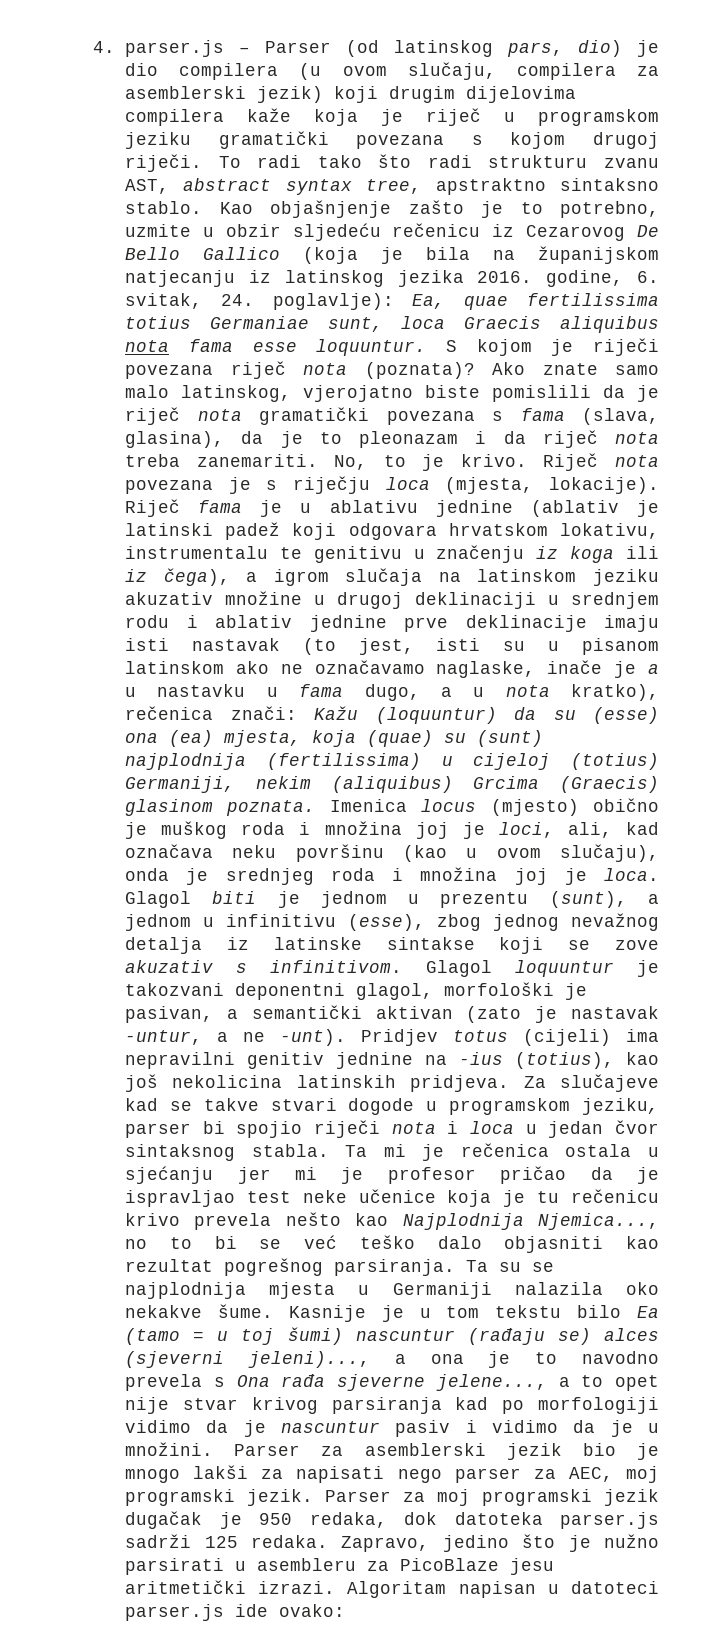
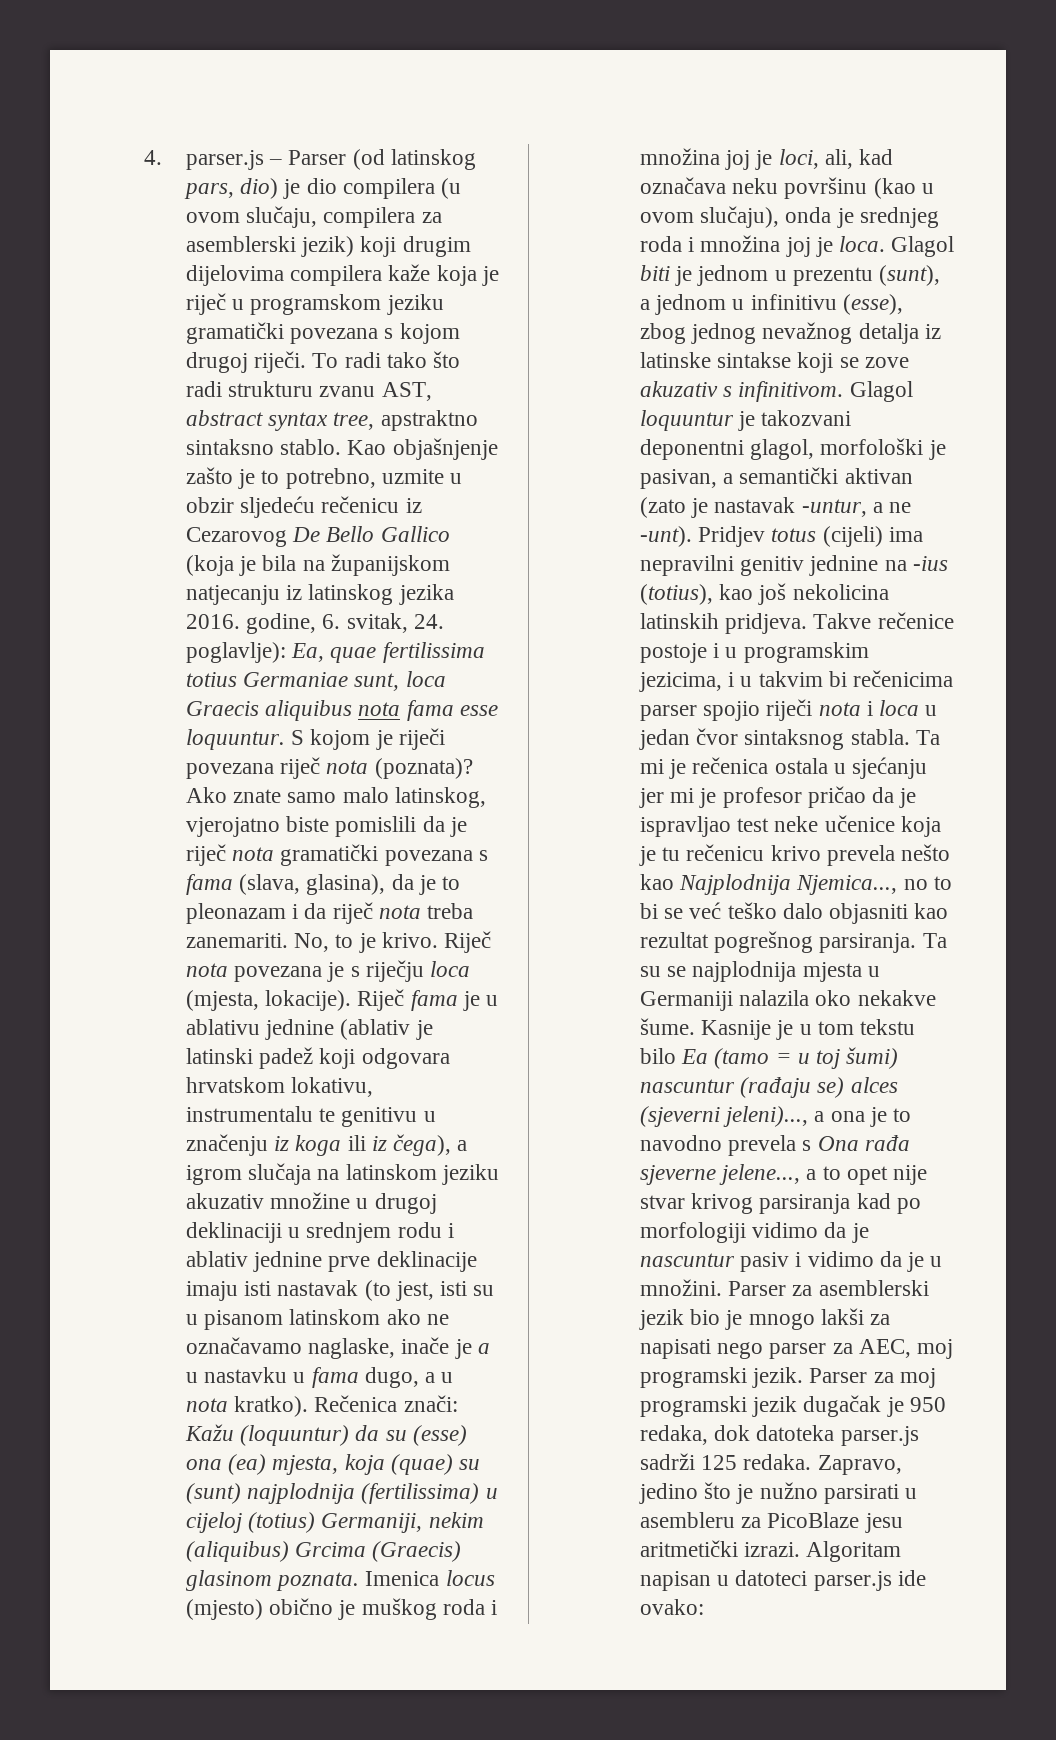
- Riječ fama je u ablativu jednine (ablativ je latinski padež koji odgovara hrvatskom lokativu, instrumentalu te genitivu u značenju iz koga ili iz čega), a igrom slučaja na latinskom jeziku akuzativ množine u drugoj deklinaciji u srednjem rodu i ablativ jednine prve deklinacije imaju isti nastavak (to jest, isti su u pisanom latinskom ako ne označavamo naglaske, inače je a u nastavku u fama dugo, a u nota kratko), rečenica znači:
+ Riječ fama je u ablativu jednine (ablativ je latinski padež koji odgovara hrvatskom lokativu, instrumentalu te genitivu u značenju iz koga ili iz čega), a igrom slučaja na latinskom jeziku akuzativ množine u drugoj deklinaciji u srednjem rodu i ablativ jednine prve deklinacije imaju isti nastavak (to jest, isti su u pisanom latinskom ako ne označavamo naglaske, inače je a u nastavku u fama dugo, a u nota kratko). Rečenica znači:
- Za slučajeve kad se takve stvari dogode u programskom jeziku, parser bi spojio riječi nota i loca u jedan čvor sintaksnog stabla.
+ Takve rečenice postoje i u programskim jezicima, i u takvim bi rečenicima parser spojio riječi nota i loca u jedan čvor sintaksnog stabla.

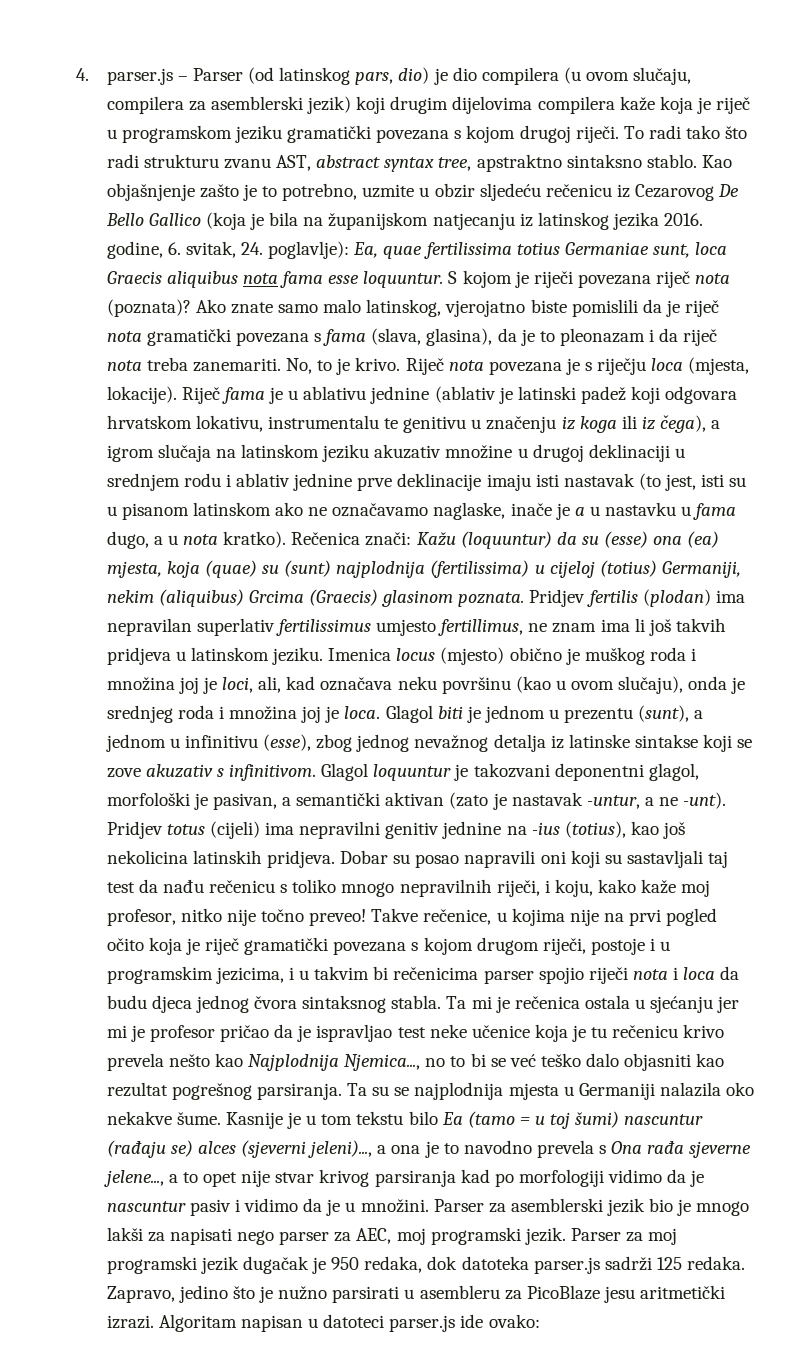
+ Pridjev fertilis (plodan) ima nepravilan superlativ fertilissimus umjesto fertillimus, ne znam ima li još takvih pridjeva u latinskom jeziku.
- Takve rečenice postoje i u programskim jezicima, i u takvim bi rečenicima parser spojio riječi nota i loca u jedan čvor sintaksnog stabla.
+ Dobar su posao napravili oni koji su sastavljali taj test da nađu rečenicu s toliko mnogo nepravilnih riječi, i koju, kako kaže moj profesor, nitko nije točno preveo! Takve rečenice, u kojima nije na prvi pogled očito koja je riječ gramatički povezana s kojom drugom riječi, postoje i u programskim jezicima, i u takvim bi rečenicima parser spojio riječi nota i loca da budu djeca jednog čvora sintaksnog stabla.

